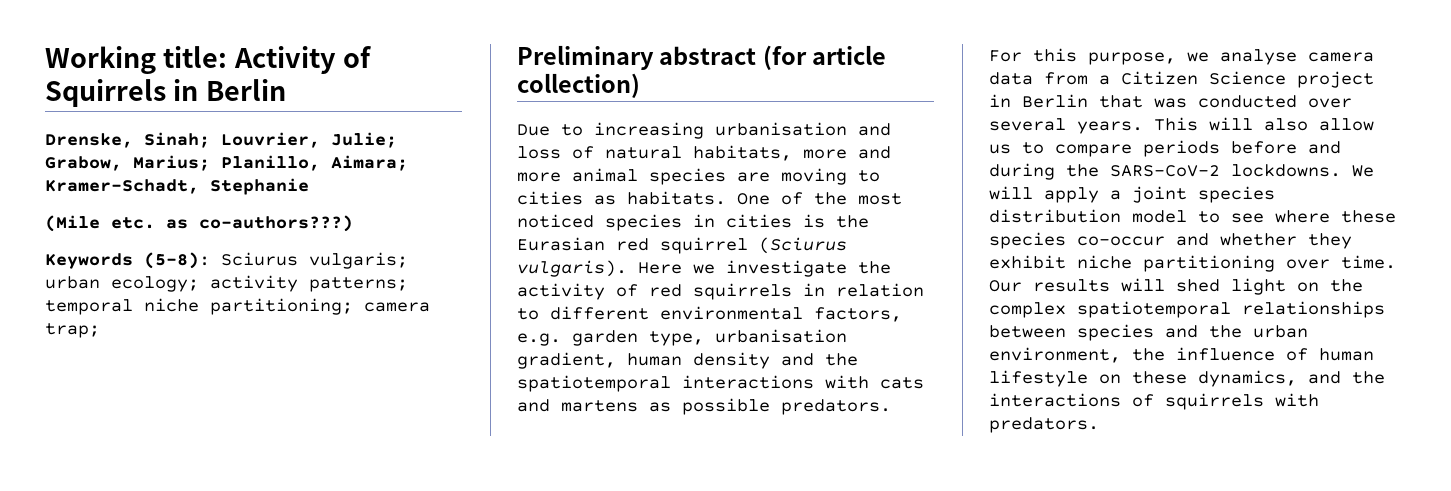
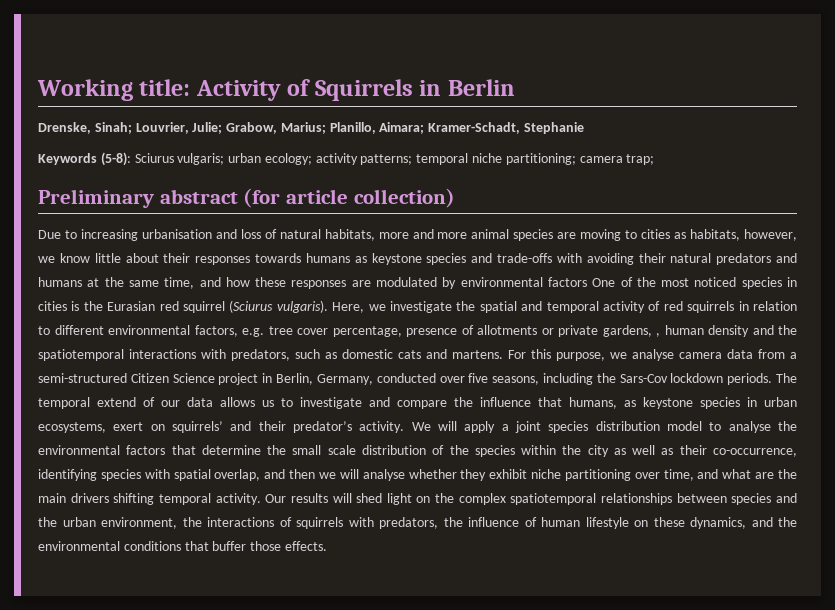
- (Mile etc. as co-authors???)
- Due to increasing urbanisation and loss of natural habitats, more and more animal species are moving to cities as habitats. One of the most noticed species in cities is the Eurasian red squirrel (Sciurus vulgaris).
+ Due to increasing urbanisation and loss of natural habitats, more and more animal species are moving to cities as habitats, however, we know little about their responses towards humans as keystone species and trade-offs with avoiding their natural predators and humans at the same time, and how these responses are modulated by environmental factors One of the most noticed species in cities is the Eurasian red squirrel (Sciurus vulgaris).
- Here we investigate the activity of red squirrels in relation to different environmental factors, e.g. garden type, urbanisation gradient, human density and the spatiotemporal interactions with cats and martens as possible predators.
+ Here, we investigate the spatial and temporal activity of red squirrels in relation to different environmental factors, e.g. tree cover percentage, presence of allotments or private gardens, , human density and the spatiotemporal interactions with predators, such as domestic cats and martens.
- For this purpose, we analyse camera data from a Citizen Science project in Berlin that was conducted over several years. This will also allow us to compare periods before and during the SARS-CoV-2 lockdowns.
+ For this purpose, we analyse camera data from a semi-structured Citizen Science project in Berlin, Germany, conducted over five seasons, including the Sars-Cov lockdown periods. The temporal extend of our data allows us to investigate and compare the influence that humans, as keystone species in urban ecosystems, exert on squirrels’ and their predator’s activity.
- We will apply a joint species distribution model to see where these species co-occur and whether they exhibit niche partitioning over time.
+ We will apply a joint species distribution model to analyse the environmental factors that determine the small scale distribution of the species within the city as well as their co-occurrence, identifying species with spatial overlap, and then we will analyse whether they exhibit niche partitioning over time, and what are the main drivers shifting temporal activity.
- Our results will shed light on the complex spatiotemporal relationships between species and the urban environment, the influence of human lifestyle on these dynamics, and the interactions of squirrels with predators.
+ Our results will shed light on the complex spatiotemporal relationships between species and the urban environment, the interactions of squirrels with predators, the influence of human lifestyle on these dynamics, and the environmental conditions that buffer those effects.

